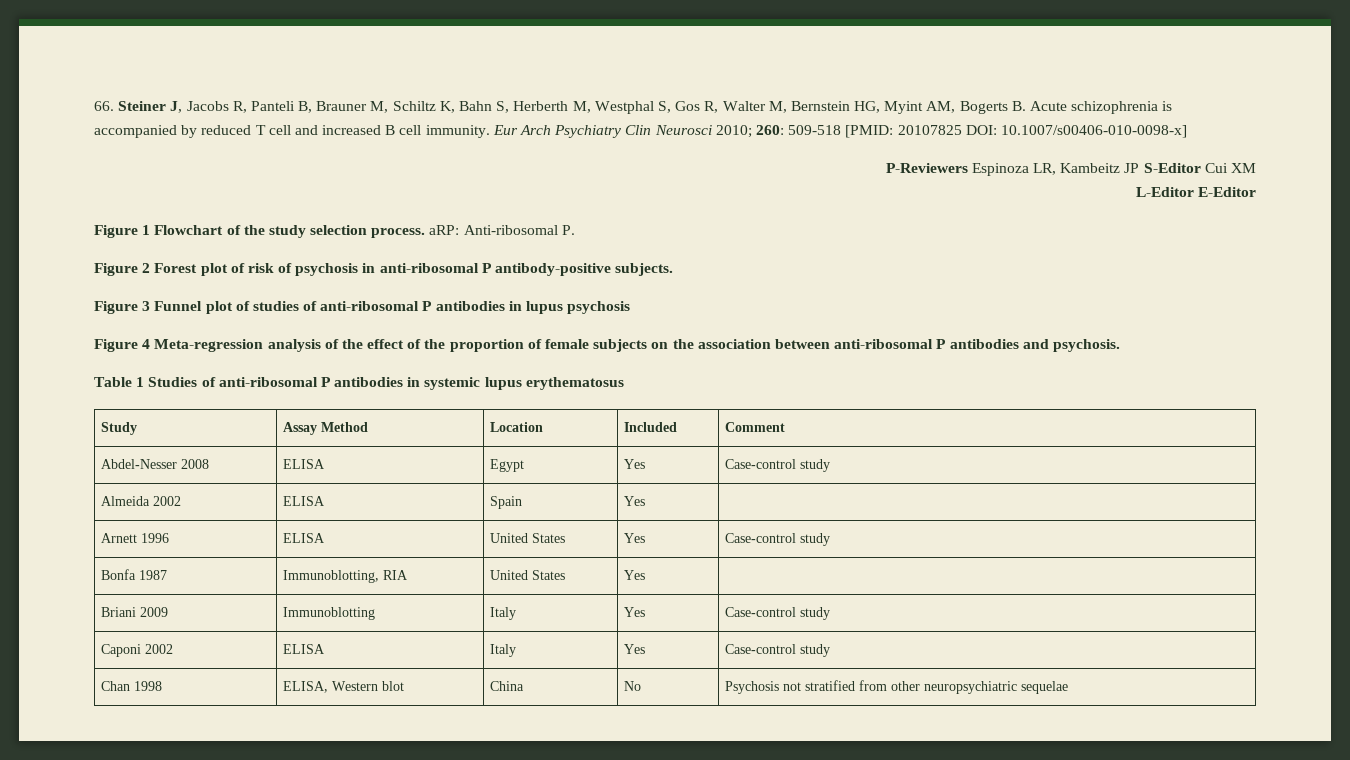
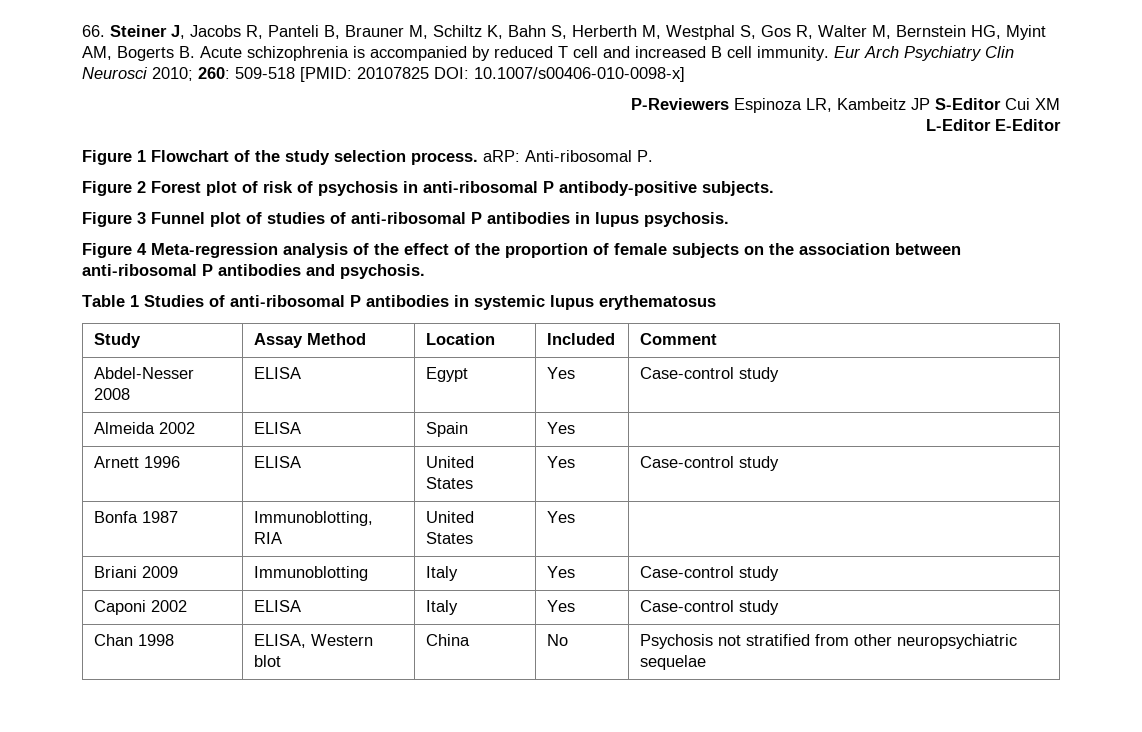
- Figure 3 Funnel plot of studies of anti-ribosomal P antibodies in lupus psychosis
+ Figure 3 Funnel plot of studies of anti-ribosomal P antibodies in lupus psychosis.

